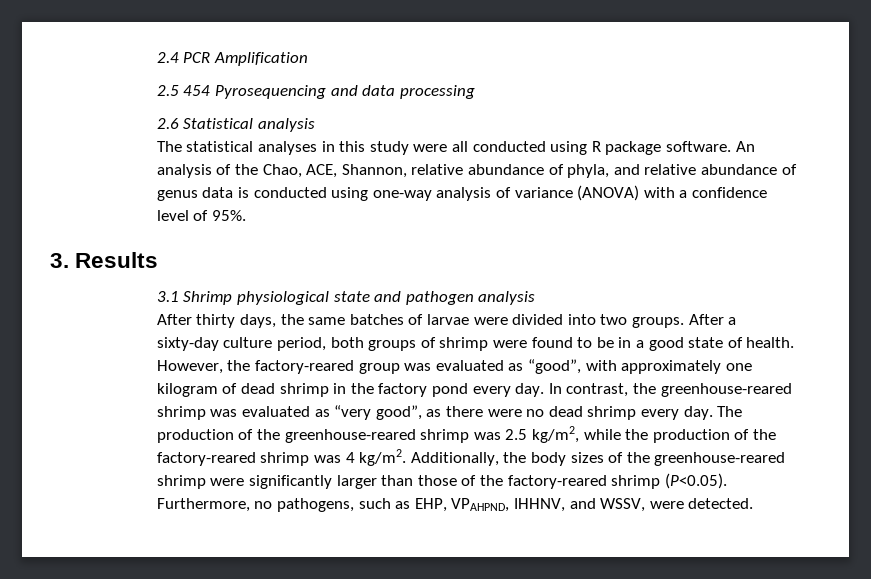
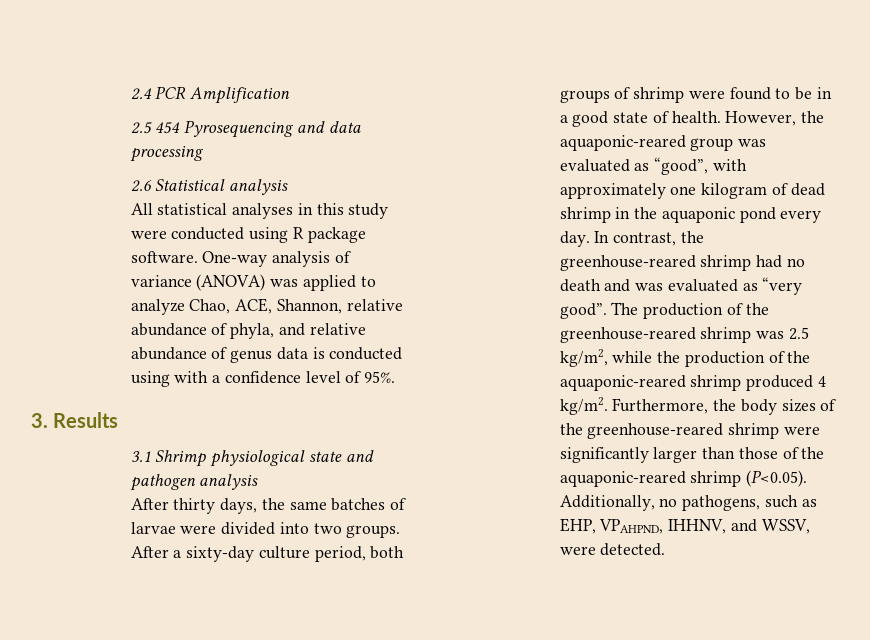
- The statistical analyses in this study were all conducted using R package software.
+ All statistical analyses in this study were conducted using R package software.
- An analysis of the Chao, ACE, Shannon, relative abundance of phyla, and relative abundance of genus data is conducted using one-way analysis of variance (ANOVA) with a confidence level of 95%.
+ One-way analysis of variance (ANOVA) was applied to analyze Chao, ACE, Shannon, relative abundance of phyla, and relative abundance of genus data is conducted using with a confidence level of 95%.
- However, the factory-reared group was evaluated as “good”, with approximately one kilogram of dead shrimp in the factory pond every day.
+ However, the aquaponic-reared group was evaluated as “good”, with approximately one kilogram of dead shrimp in the aquaponic pond every day.
- In contrast, the greenhouse-reared shrimp was evaluated as “very good”, as there were no dead shrimp every day.
+ In contrast, the greenhouse-reared shrimp had no death and was evaluated as “very good”.
- The production of the greenhouse-reared shrimp was 2.5 kg/m2, while the production of the factory-reared shrimp was 4 kg/m2.
+ The production of the greenhouse-reared shrimp was 2.5 kg/m2, while the production of the aquaponic-reared shrimp produced 4 kg/m2.
- Additionally, the body sizes of the greenhouse-reared shrimp were significantly larger than those of the factory-reared shrimp (P<0.05). Furthermore, no pathogens, such as EHP, VPAHPND, IHHNV, and WSSV, were detected.
+ Furthermore, the body sizes of the greenhouse-reared shrimp were significantly larger than those of the aquaponic-reared shrimp (P<0.05). Additionally, no pathogens, such as EHP, VPAHPND, IHHNV, and WSSV, were detected.

